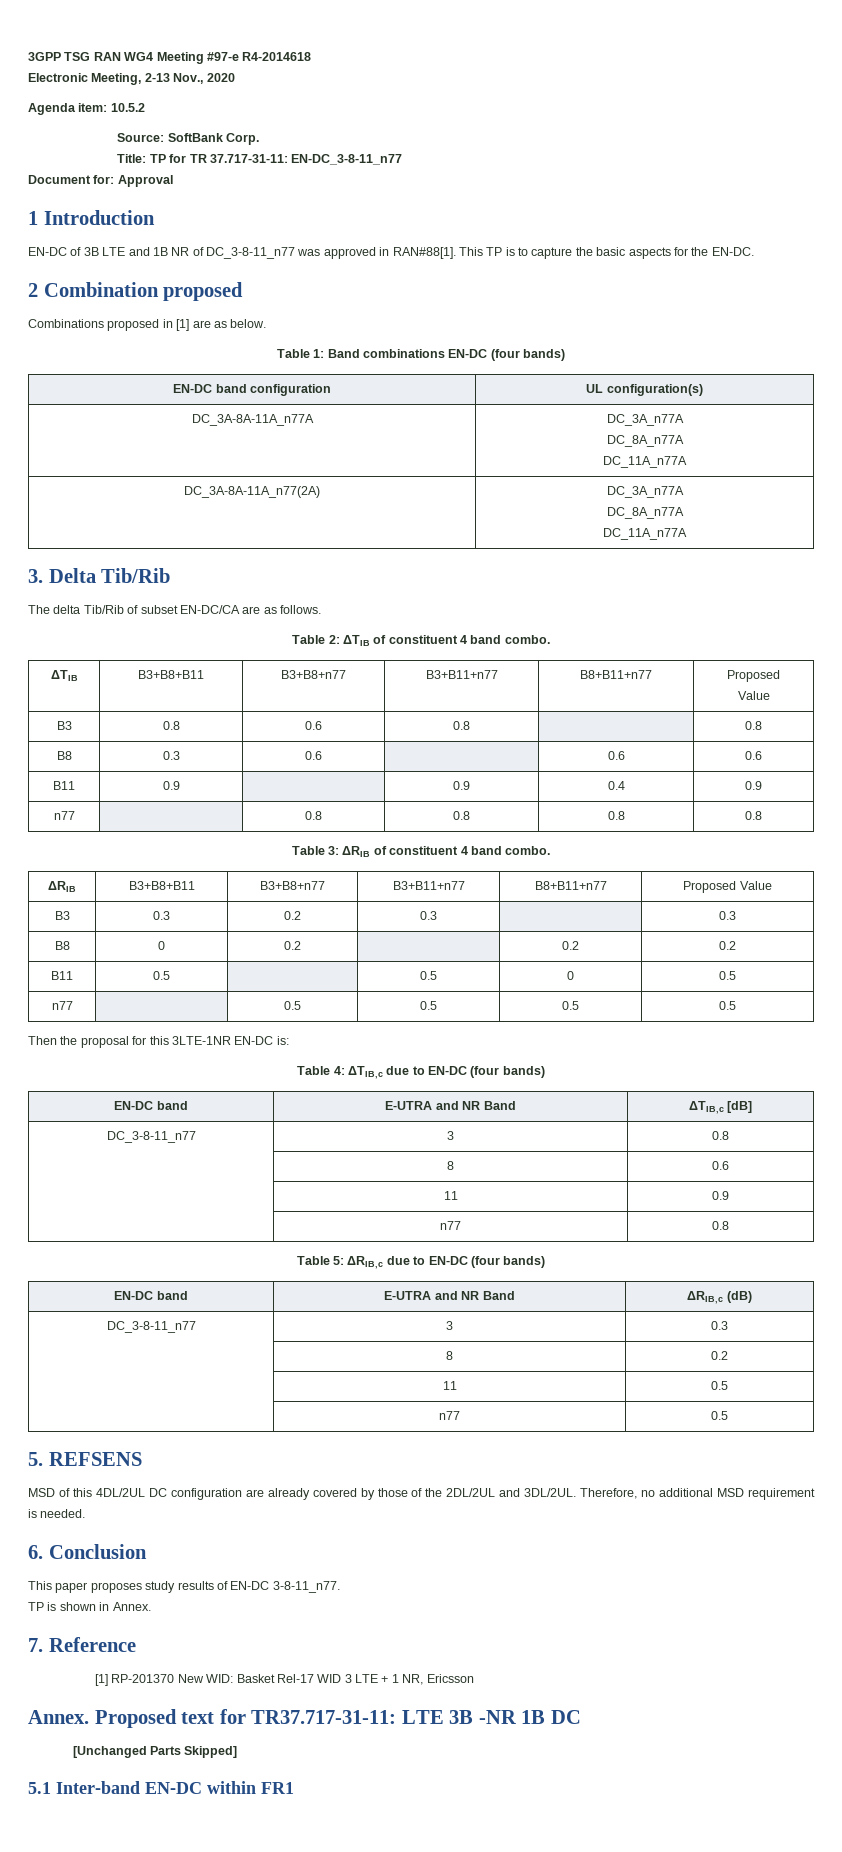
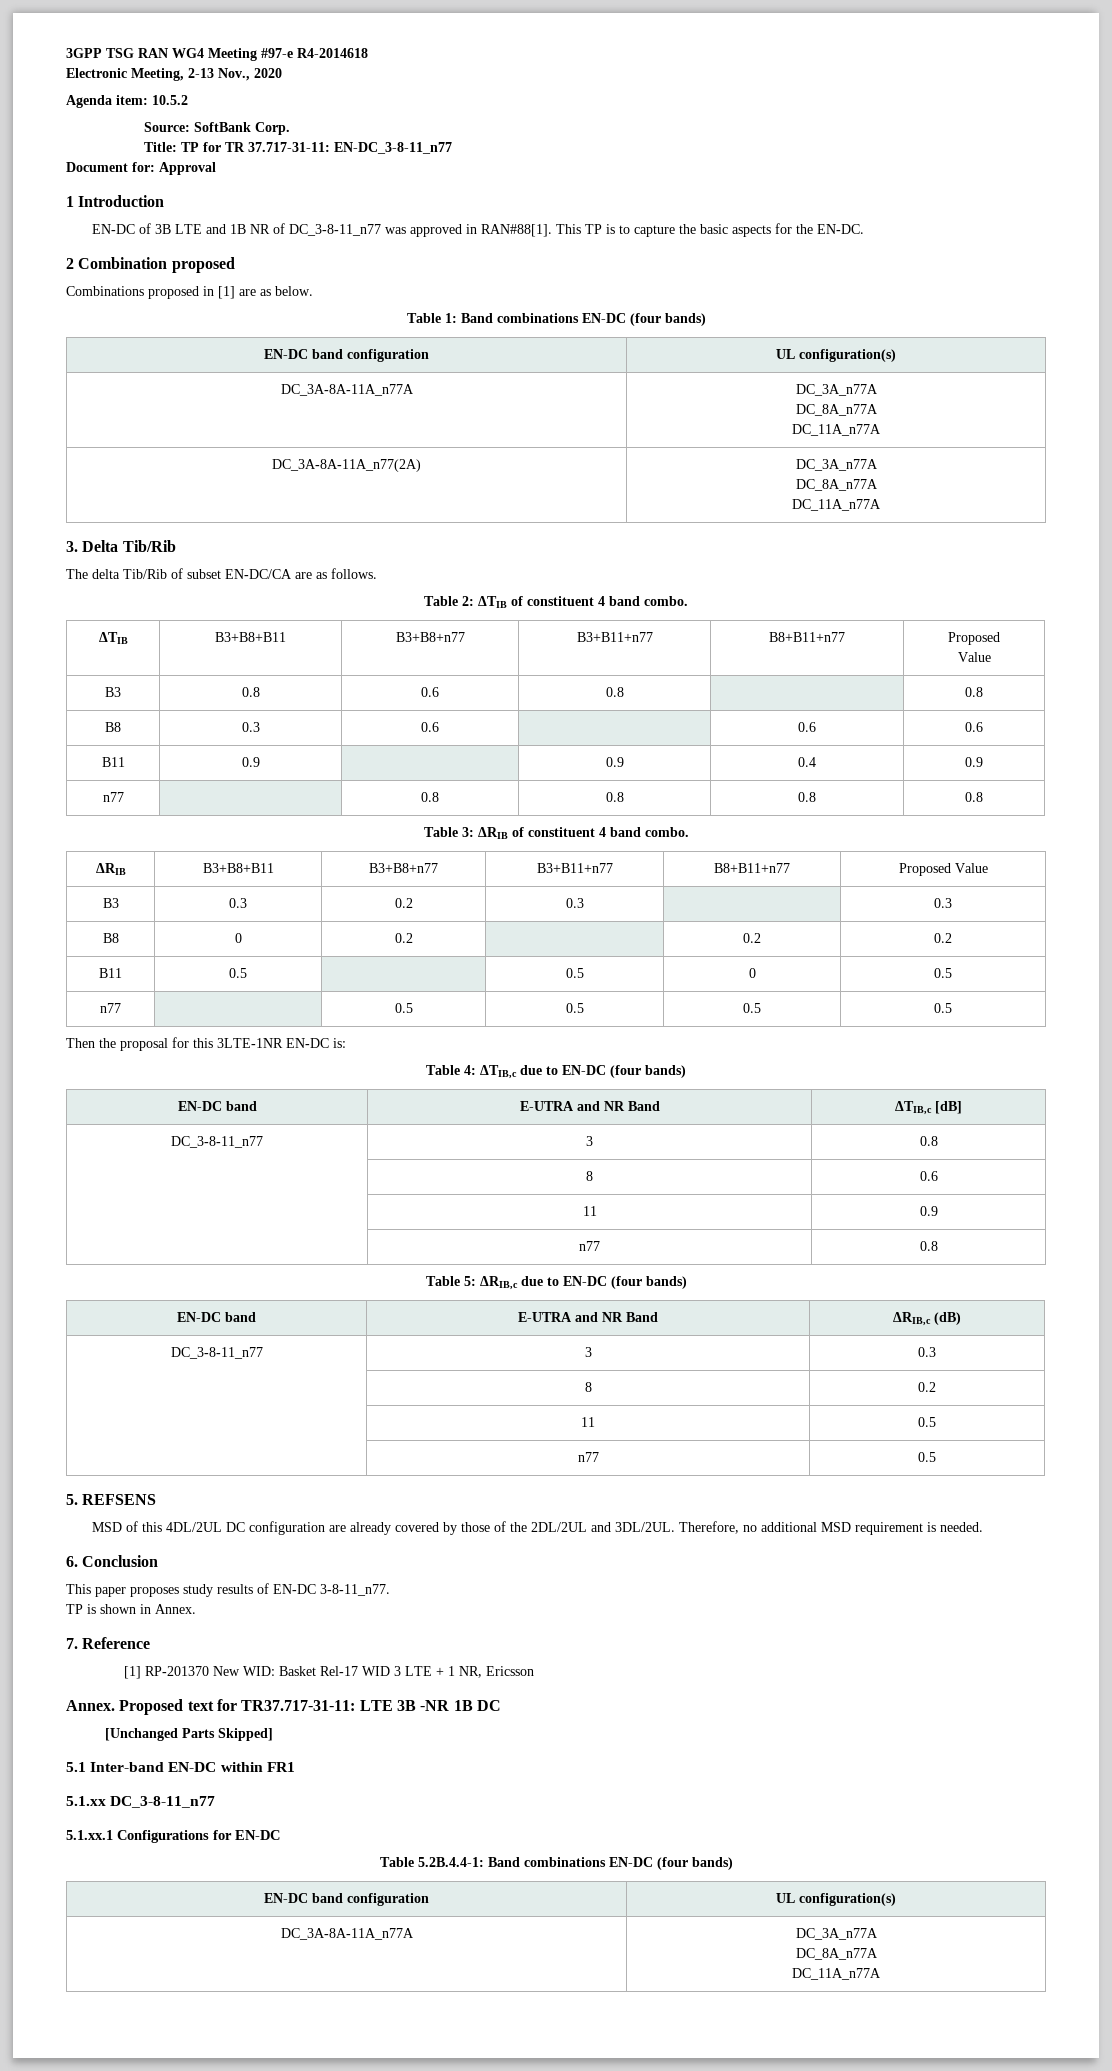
+ 5.1.xx DC_3-8-11_n77
+ 5.1.xx.1 Configurations for EN-DC
+ Table 5.2B.4.4-1: Band combinations EN-DC (four bands)
+ EN-DC band configuration | UL configuration(s)
+ DC_3A-8A-11A_n77A | DC_3A_n77A
+ DC_8A_n77A
+ DC_11A_n77A

